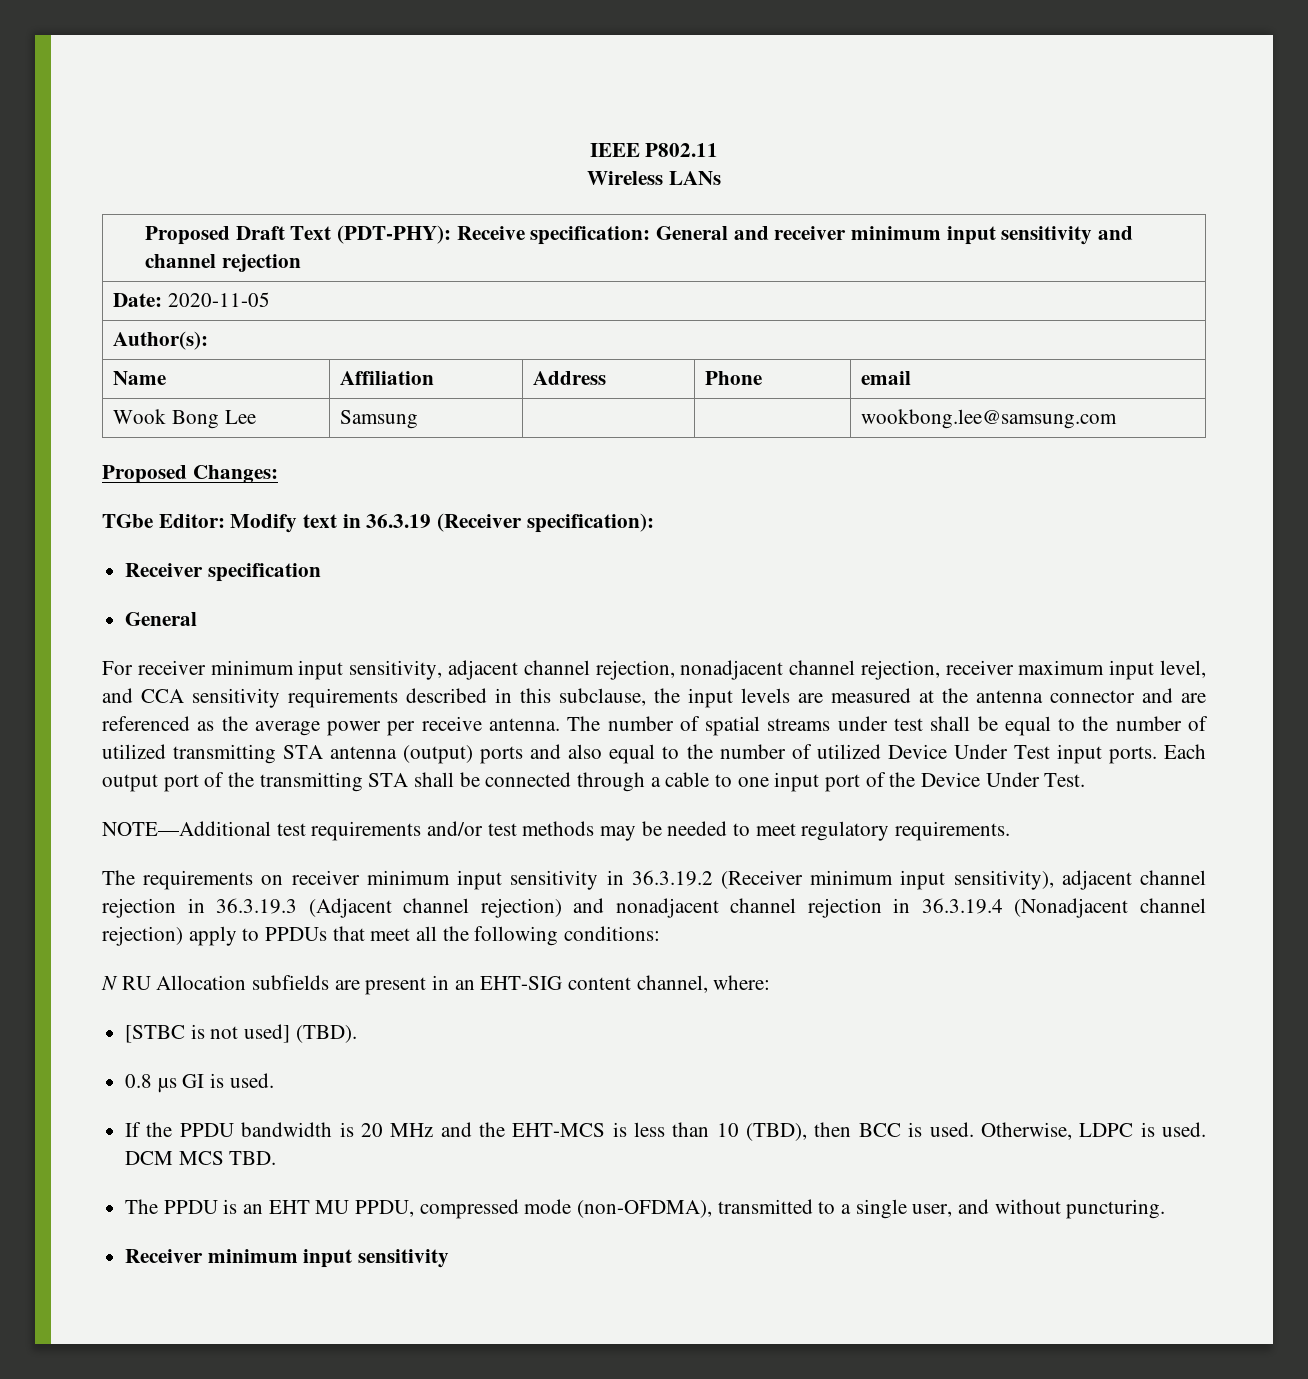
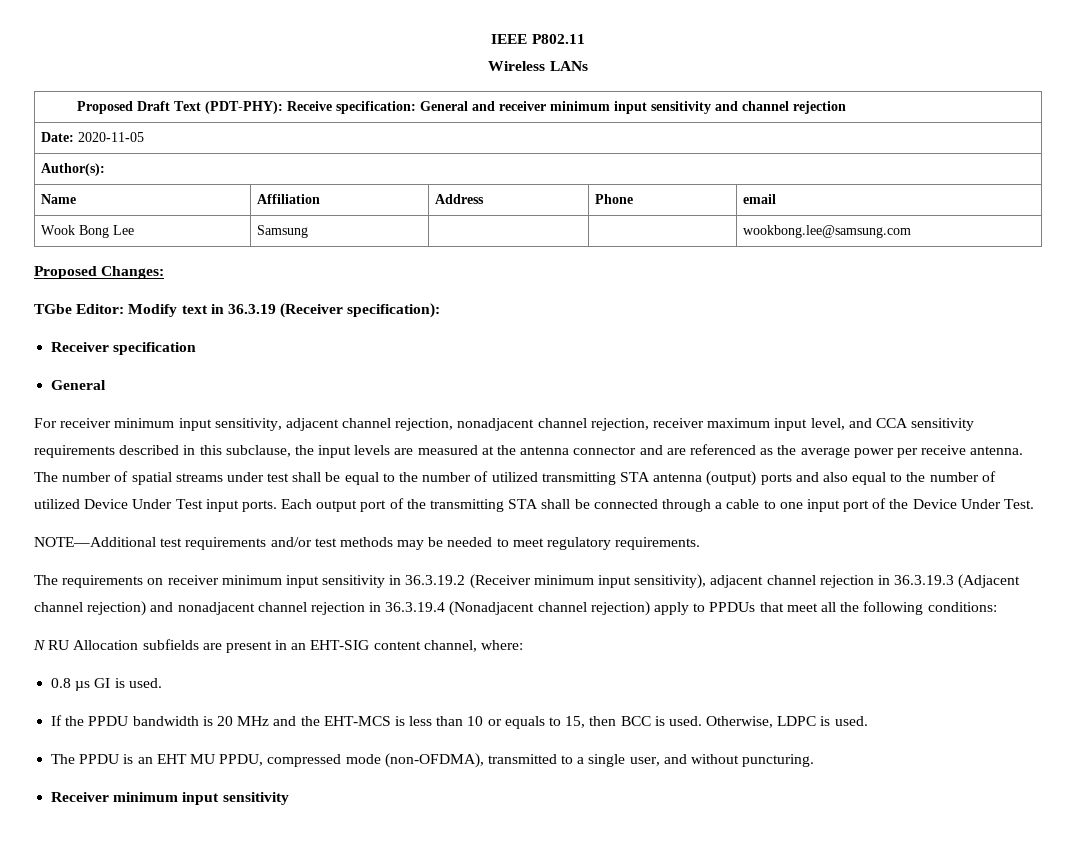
- [STBC is not used] (TBD).
- If the PPDU bandwidth is 20 MHz and the EHT-MCS is less than 10 (TBD), then BCC is used.
+ If the PPDU bandwidth is 20 MHz and the EHT-MCS is less than 10 or equals to 15, then BCC is used.
- DCM MCS TBD.

